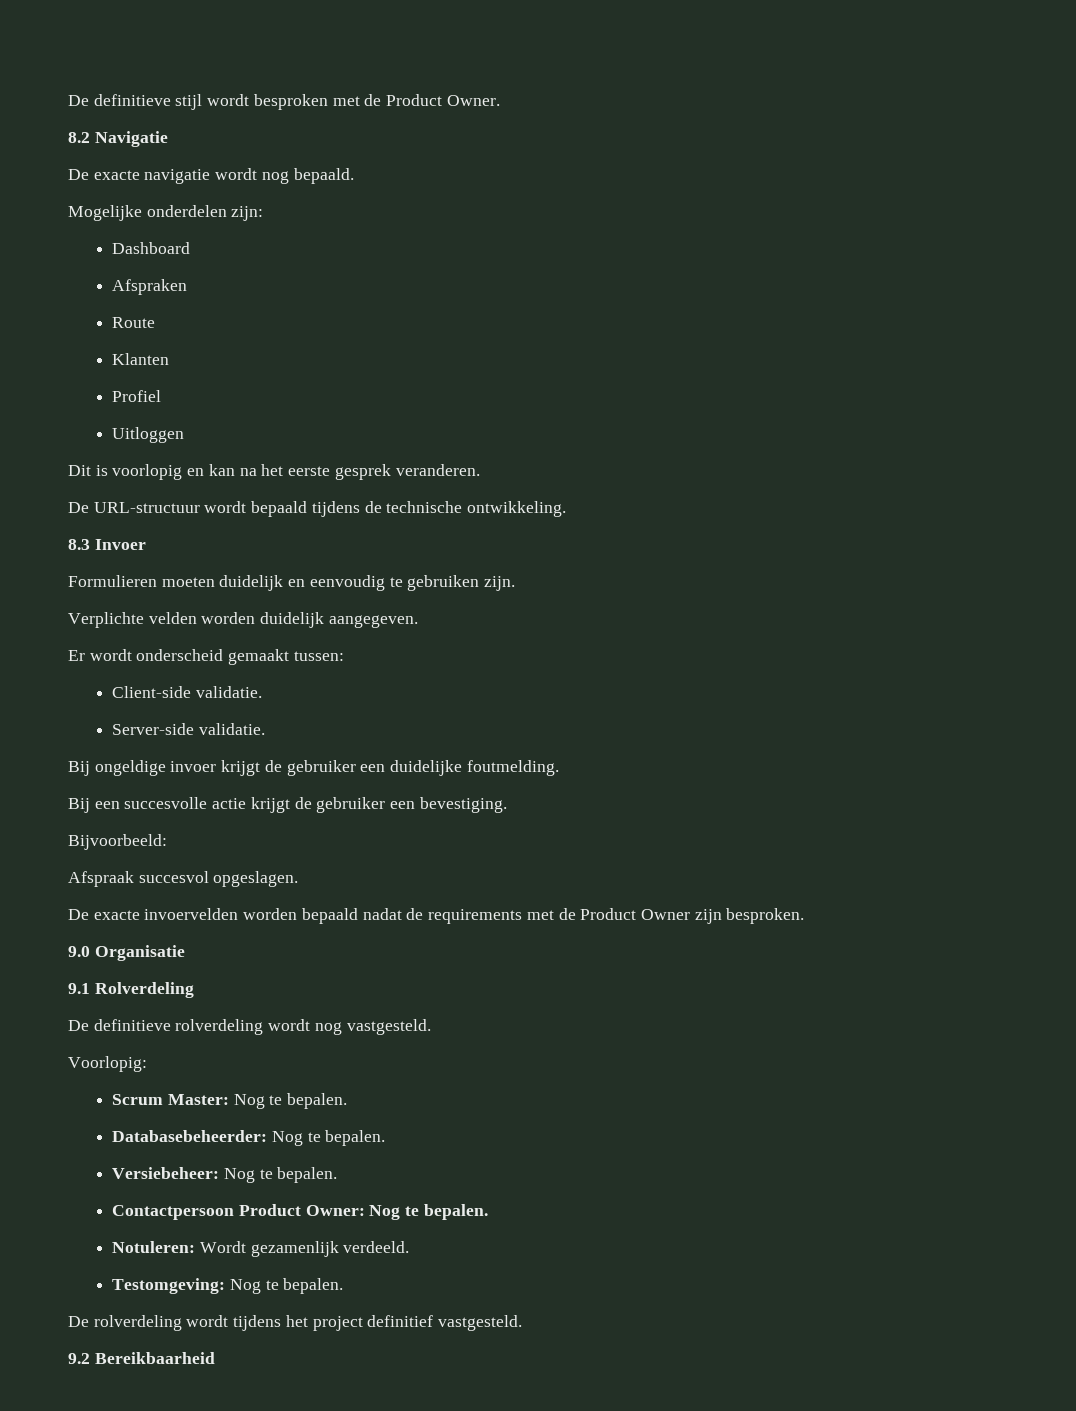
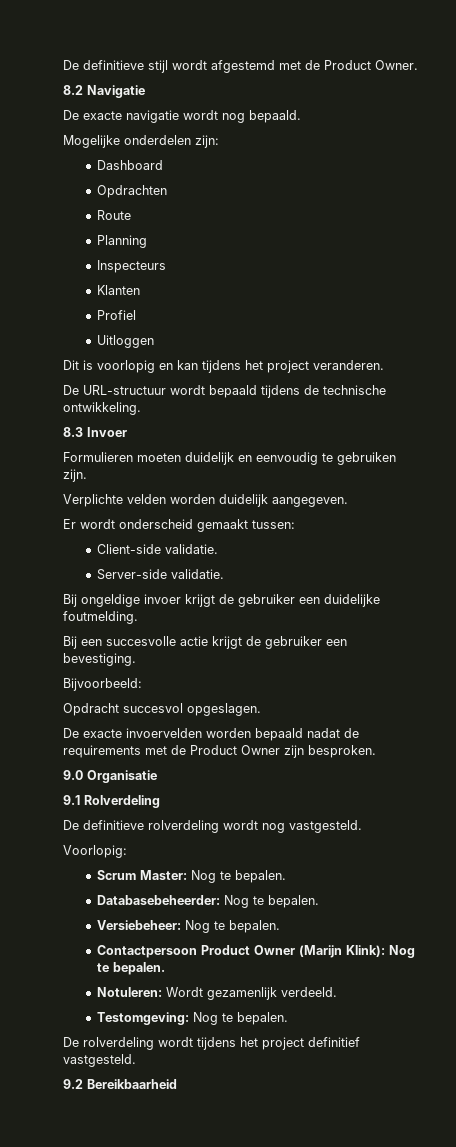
- De definitieve stijl wordt besproken met de Product Owner.
+ De definitieve stijl wordt afgestemd met de Product Owner.
- Afspraken
+ Opdrachten
+ Planning
+ Inspecteurs
- Dit is voorlopig en kan na het eerste gesprek veranderen.
+ Dit is voorlopig en kan tijdens het project veranderen.
- Afspraak succesvol opgeslagen.
+ Opdracht succesvol opgeslagen.
- Contactpersoon Product Owner: Nog te bepalen.
+ Contactpersoon Product Owner (Marijn Klink): Nog te bepalen.

